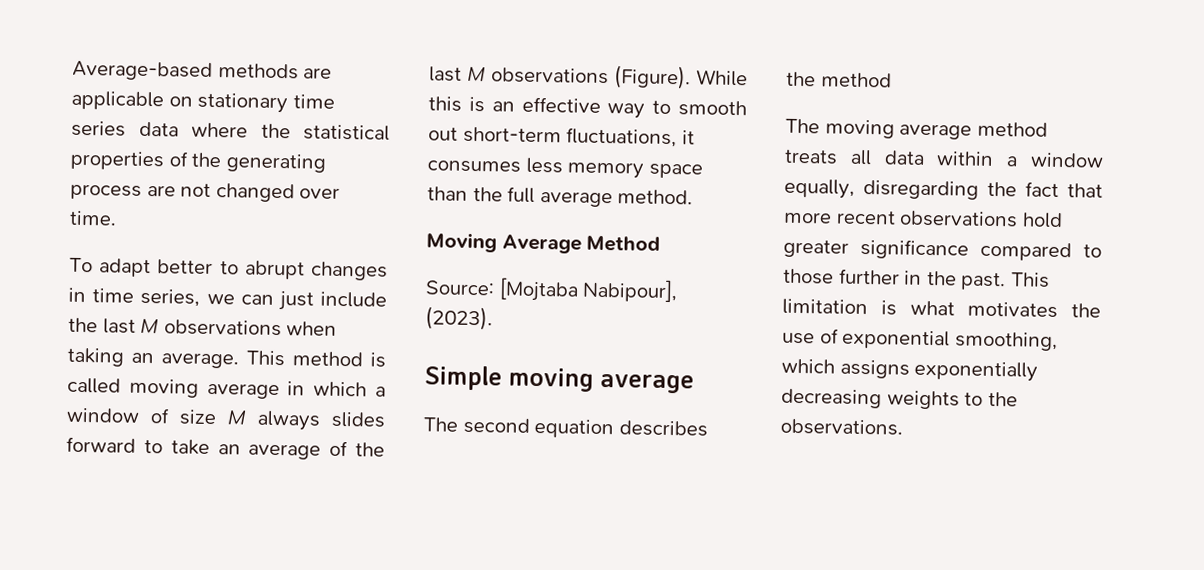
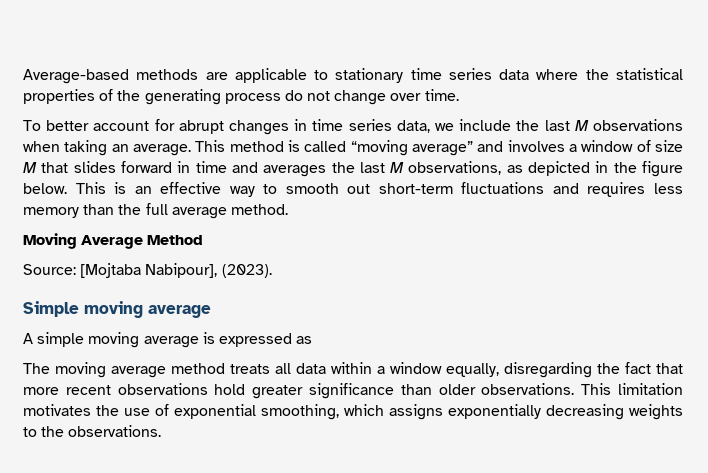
- Average-based methods are applicable on stationary time series data where the statistical properties of the generating process are not changed over time.
+ Average-based methods are applicable to stationary time series data where the statistical properties of the generating process do not change over time.
- To adapt better to abrupt changes in time series, we can just include the last M observations when taking an average.
+ To better account for abrupt changes in time series data, we include the last M observations when taking an average.
- This method is called moving average in which a window of size M always slides forward to take an average of the last M observations (Figure). While this is an effective way to smooth out short-term fluctuations, it consumes less memory space than the full average method.
+ This method is called “moving average” and involves a window of size M that slides forward in time and averages the last M observations, as depicted in the figure below. This is an effective way to smooth out short-term fluctuations and requires less memory than the full average method.
- The second equation describes the method
+ A simple moving average is expressed as
- The moving average method treats all data within a window equally, disregarding the fact that more recent observations hold greater significance compared to those further in the past. This limitation is what motivates the use of exponential smoothing, which assigns exponentially decreasing weights to the observations.
+ The moving average method treats all data within a window equally, disregarding the fact that more recent observations hold greater significance than older observations. This limitation motivates the use of exponential smoothing, which assigns exponentially decreasing weights to the observations.

